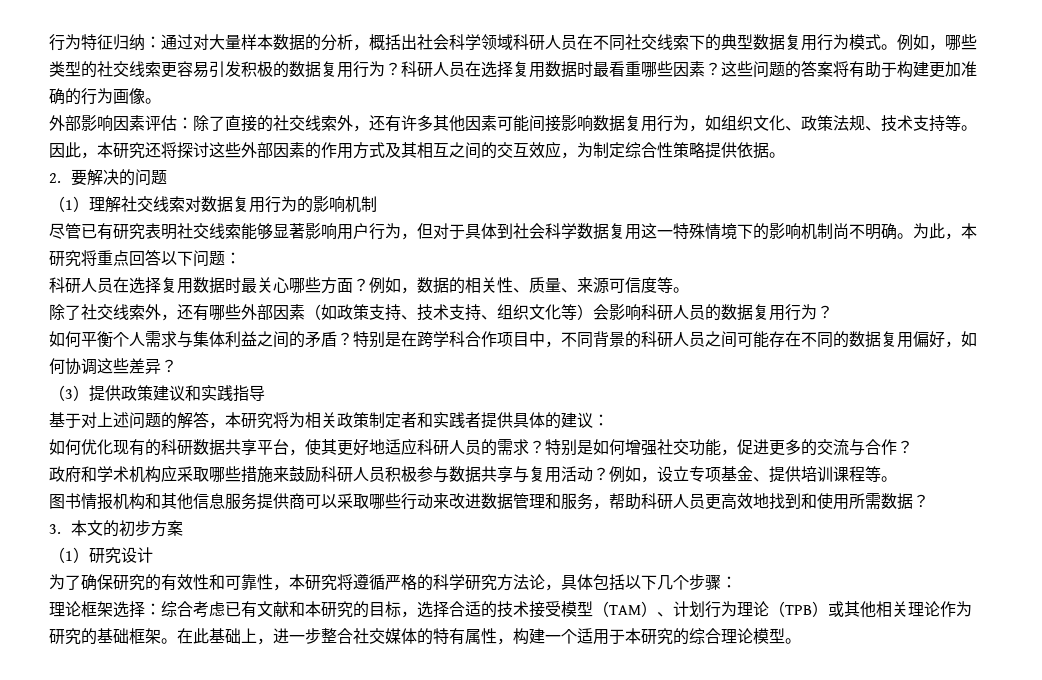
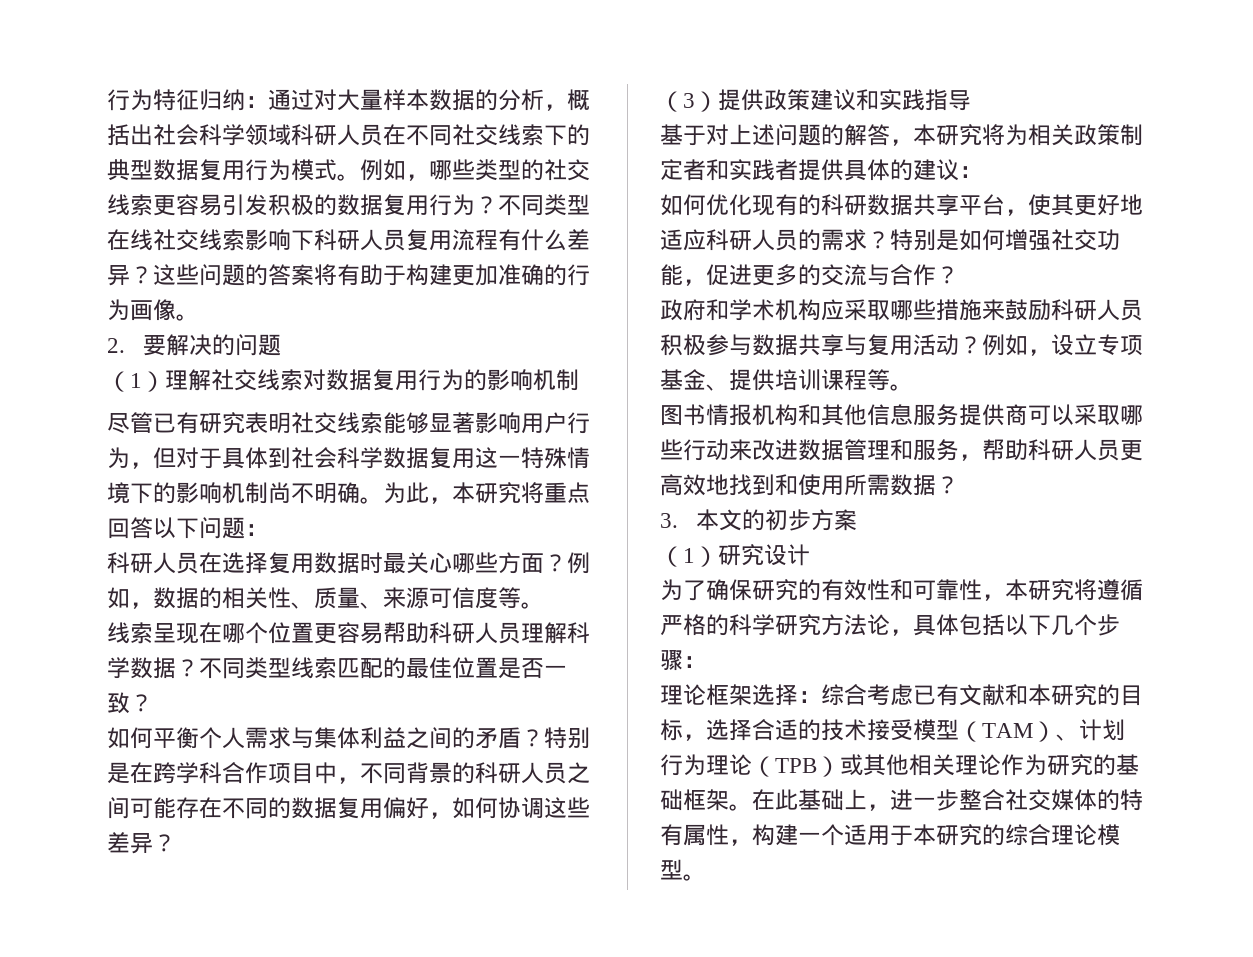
- 科研人员在选择复用数据时最看重哪些因素？
+ 不同类型在线社交线索影响下科研人员复用流程有什么差异？
- 外部影响因素评估：除了直接的社交线索外，还有许多其他因素可能间接影响数据复用行为，如组织文化、政策法规、技术支持等。因此，本研究还将探讨这些外部因素的作用方式及其相互之间的交互效应，为制定综合性策略提供依据。
- 除了社交线索外，还有哪些外部因素（如政策支持、技术支持、组织文化等）会影响科研人员的数据复用行为？
+ 线索呈现在哪个位置更容易帮助科研人员理解科学数据？不同类型线索匹配的最佳位置是否一致？

